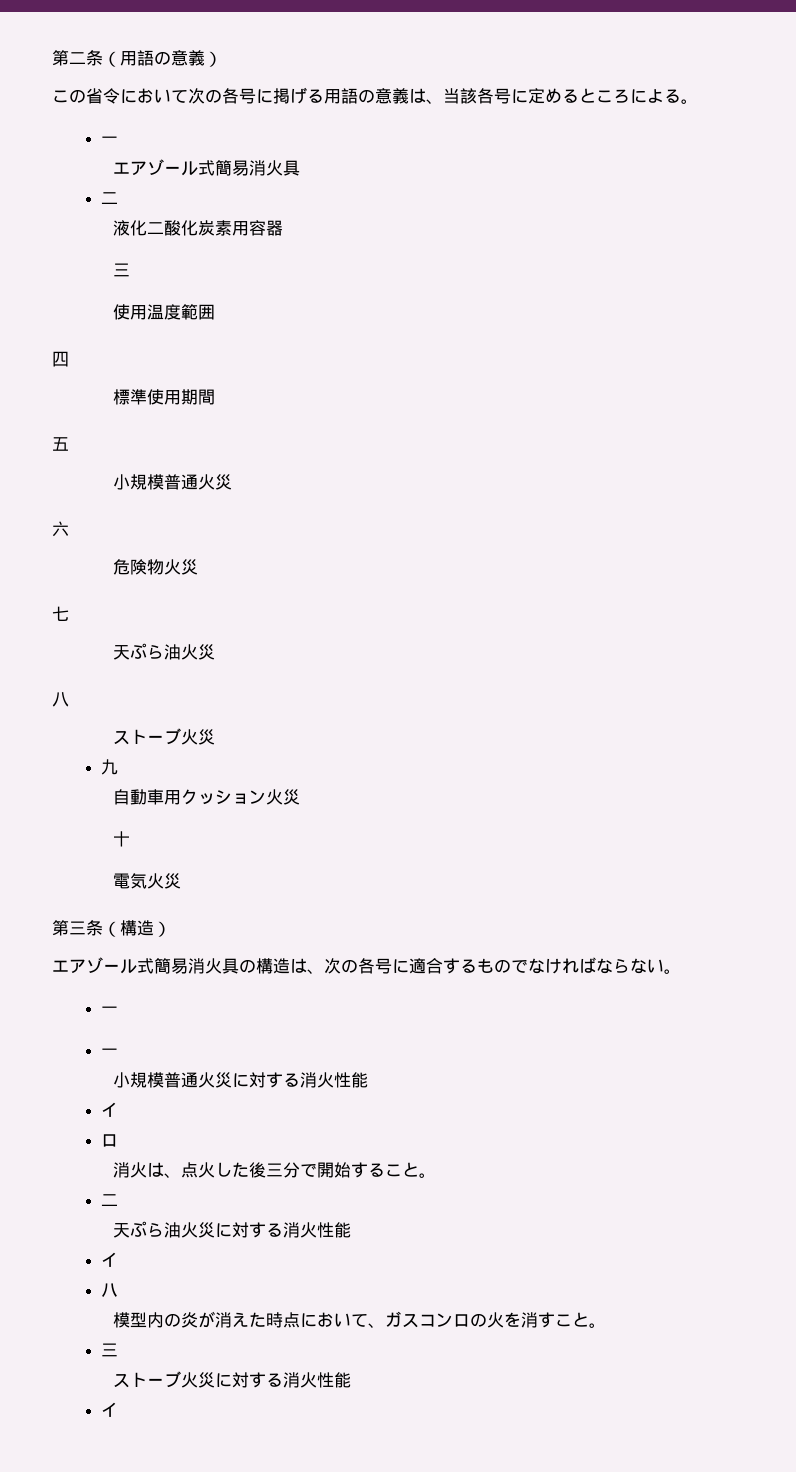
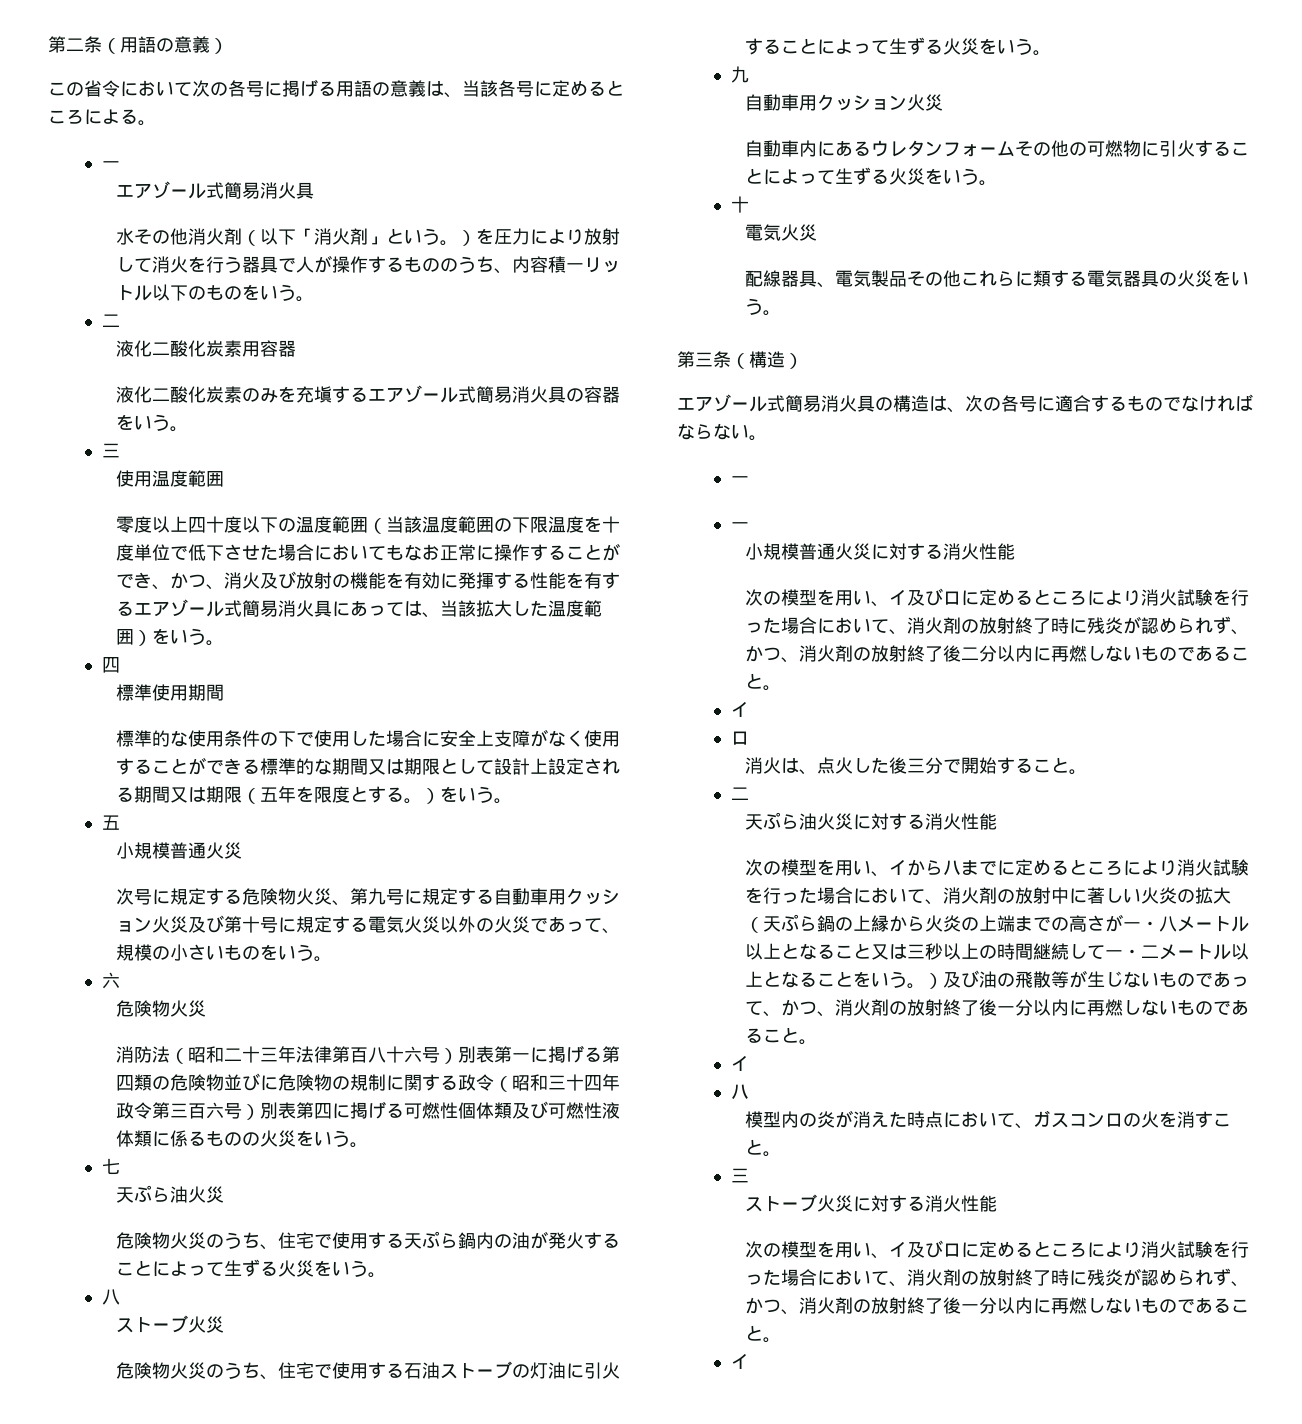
+ 水その他消火剤（以下「消火剤」という。）を圧力により放射して消火を行う器具で人が操作するもののうち、内容積一リットル以下のものをいう。
  液化二酸化炭素用容器
+ 液化二酸化炭素のみを充塡するエアゾール式簡易消火具の容器をいう。
  三
  使用温度範囲
+ 零度以上四十度以下の温度範囲（当該温度範囲の下限温度を十度単位で低下させた場合においてもなお正常に操作することができ、かつ、消火及び放射の機能を有効に発揮する性能を有するエアゾール式簡易消火具にあっては、当該拡大した温度範囲）をいう。
  四
  標準使用期間
+ 標準的な使用条件の下で使用した場合に安全上支障がなく使用することができる標準的な期間又は期限として設計上設定される期間又は期限（五年を限度とする。）をいう。
  五
  小規模普通火災
+ 次号に規定する危険物火災、第九号に規定する自動車用クッション火災及び第十号に規定する電気火災以外の火災であって、規模の小さいものをいう。
  六
  危険物火災
+ 消防法（昭和二十三年法律第百八十六号）別表第一に掲げる第四類の危険物並びに危険物の規制に関する政令（昭和三十四年政令第三百六号）別表第四に掲げる可燃性個体類及び可燃性液体類に係るものの火災をいう。
  七
  天ぷら油火災
+ 危険物火災のうち、住宅で使用する天ぷら鍋内の油が発火することによって生ずる火災をいう。
  八
  ストーブ火災
+ 危険物火災のうち、住宅で使用する石油ストーブの灯油に引火することによって生ずる火災をいう。
+ 自動車内にあるウレタンフォームその他の可燃物に引火することによって生ずる火災をいう。
  十
  電気火災
+ 配線器具、電気製品その他これらに類する電気器具の火災をいう。
+ 次の模型を用い、イ及びロに定めるところにより消火試験を行った場合において、消火剤の放射終了時に残炎が認められず、かつ、消火剤の放射終了後二分以内に再燃しないものであること。
+ 次の模型を用い、イからハまでに定めるところにより消火試験を行った場合において、消火剤の放射中に著しい火炎の拡大（天ぷら鍋の上縁から火炎の上端までの高さが一・八メートル以上となること又は三秒以上の時間継続して一・二メートル以上となることをいう。）及び油の飛散等が生じないものであって、かつ、消火剤の放射終了後一分以内に再燃しないものであること。
+ 次の模型を用い、イ及びロに定めるところにより消火試験を行った場合において、消火剤の放射終了時に残炎が認められず、かつ、消火剤の放射終了後一分以内に再燃しないものであること。

